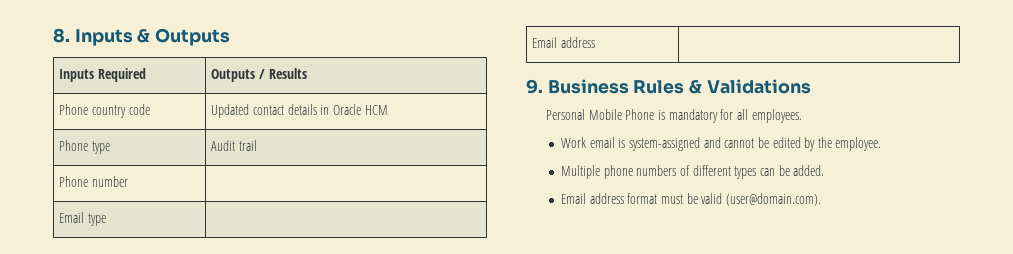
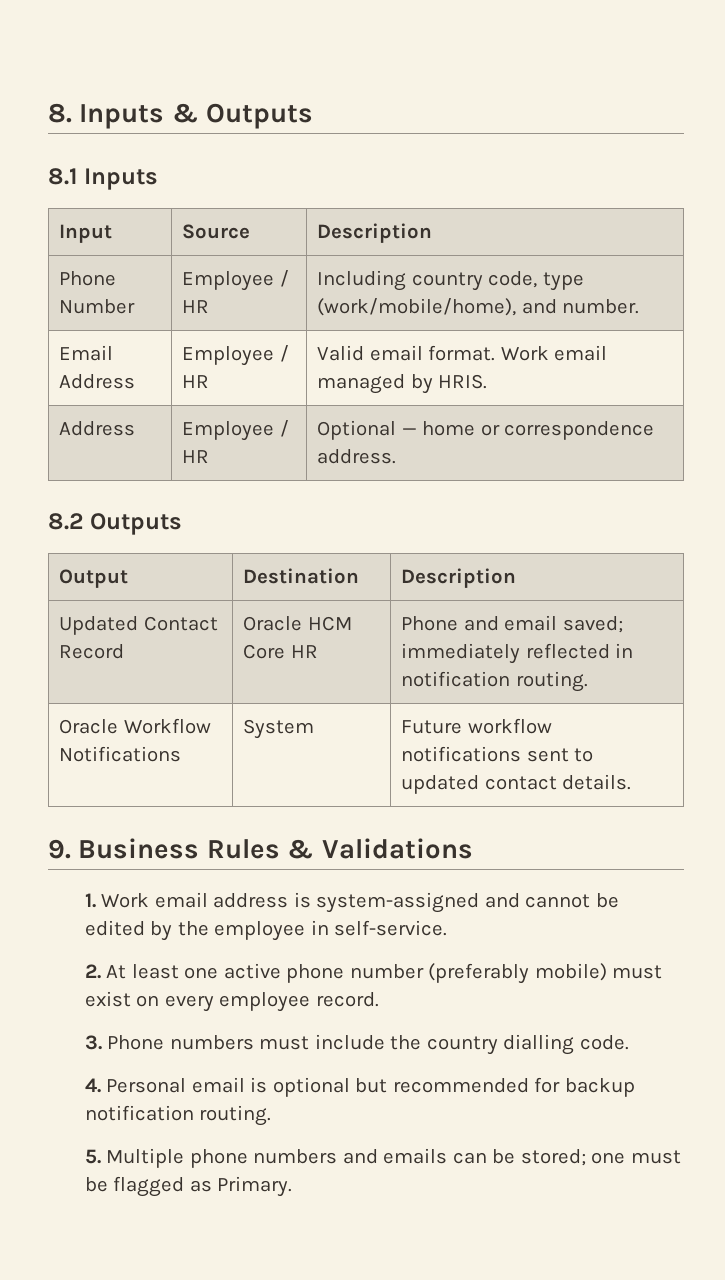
- Inputs Required | Outputs / Results
- Phone country code | Updated contact details in Oracle HCM
- Phone type | Audit trail
- Phone number |
- Email type |
- Email address |
+ 8.1 Inputs
+ Input | Source | Description
+ Phone Number | Employee / HR | Including country code, type (work/mobile/home), and number.
+ Email Address | Employee / HR | Valid email format. Work email managed by HRIS.
+ Address | Employee / HR | Optional — home or correspondence address.
+ 8.2 Outputs
+ Output | Destination | Description
+ Updated Contact Record | Oracle HCM Core HR | Phone and email saved; immediately reflected in notification routing.
+ Oracle Workflow Notifications | System | Future workflow notifications sent to updated contact details.
- Personal Mobile Phone is mandatory for all employees.
- Work email is system-assigned and cannot be edited by the employee.
- Multiple phone numbers of different types can be added.
- Email address format must be valid (user@domain.com).
+ 1. Work email address is system-assigned and cannot be edited by the employee in self-service.
+ 2. At least one active phone number (preferably mobile) must exist on every employee record.
+ 3. Phone numbers must include the country dialling code.
+ 4. Personal email is optional but recommended for backup notification routing.
+ 5. Multiple phone numbers and emails can be stored; one must be flagged as Primary.

